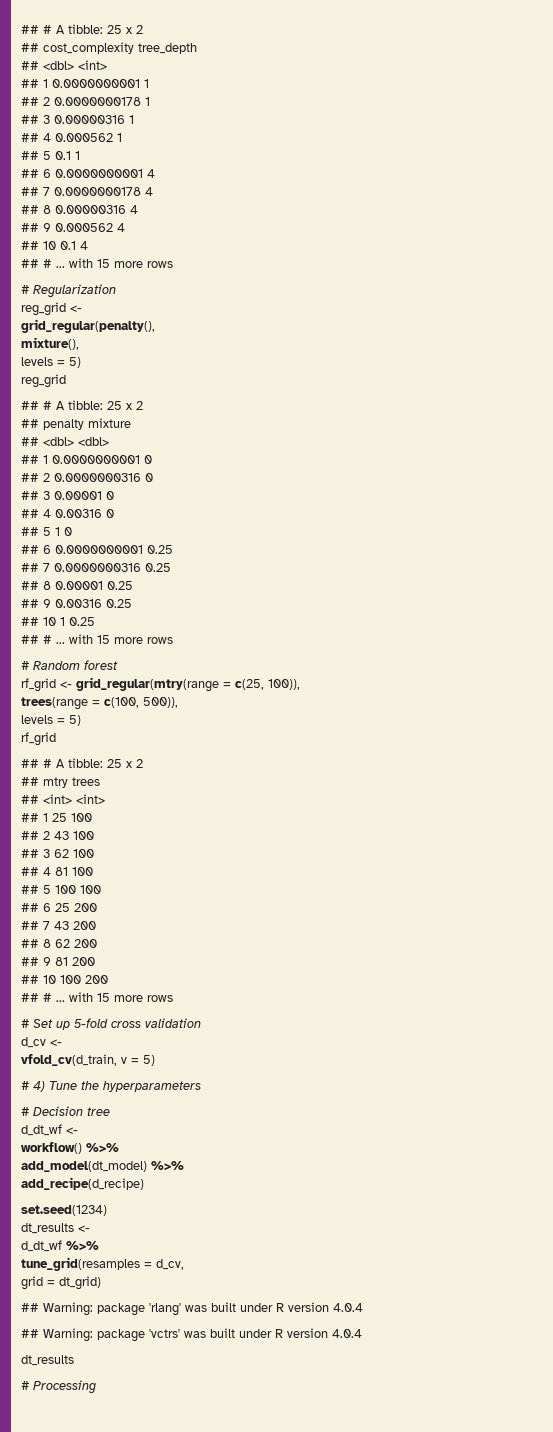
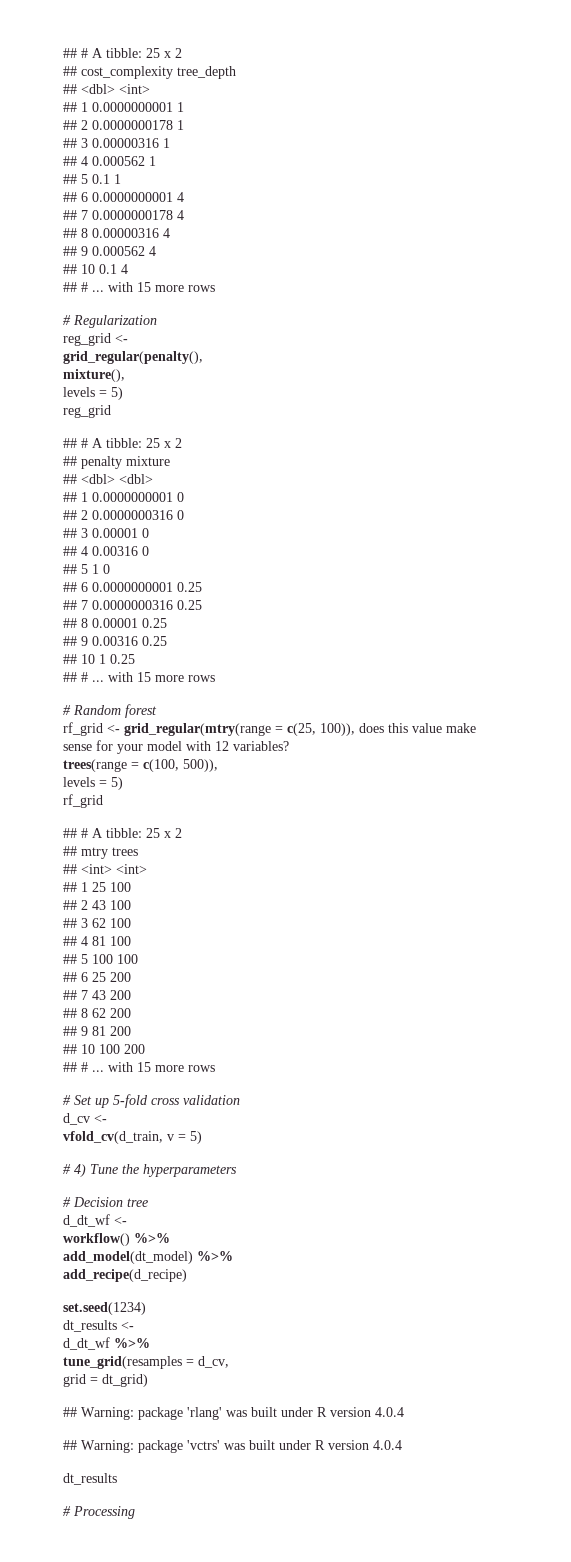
- rf_grid <- grid_regular(mtry(range = c(25, 100)),
+ rf_grid <- grid_regular(mtry(range = c(25, 100)), does this value make sense for your model with 12 variables?

